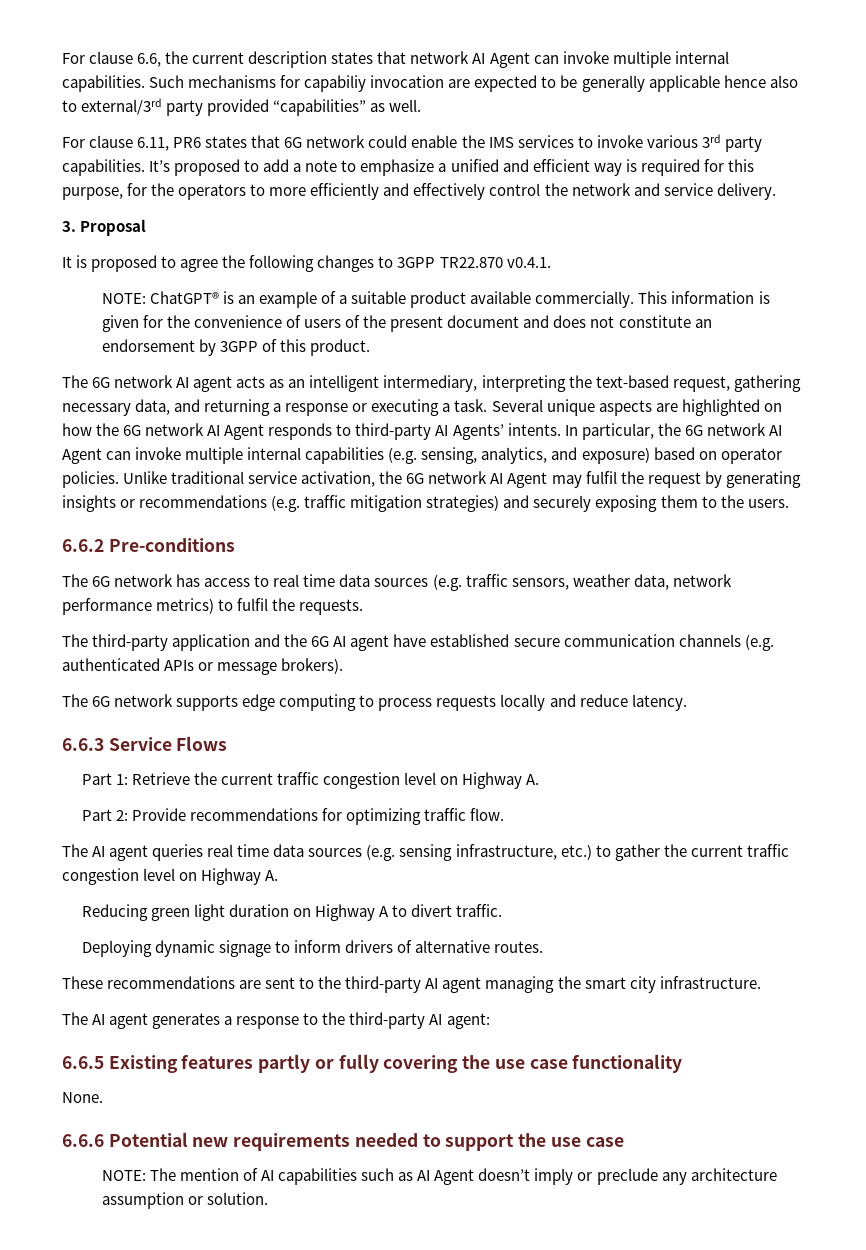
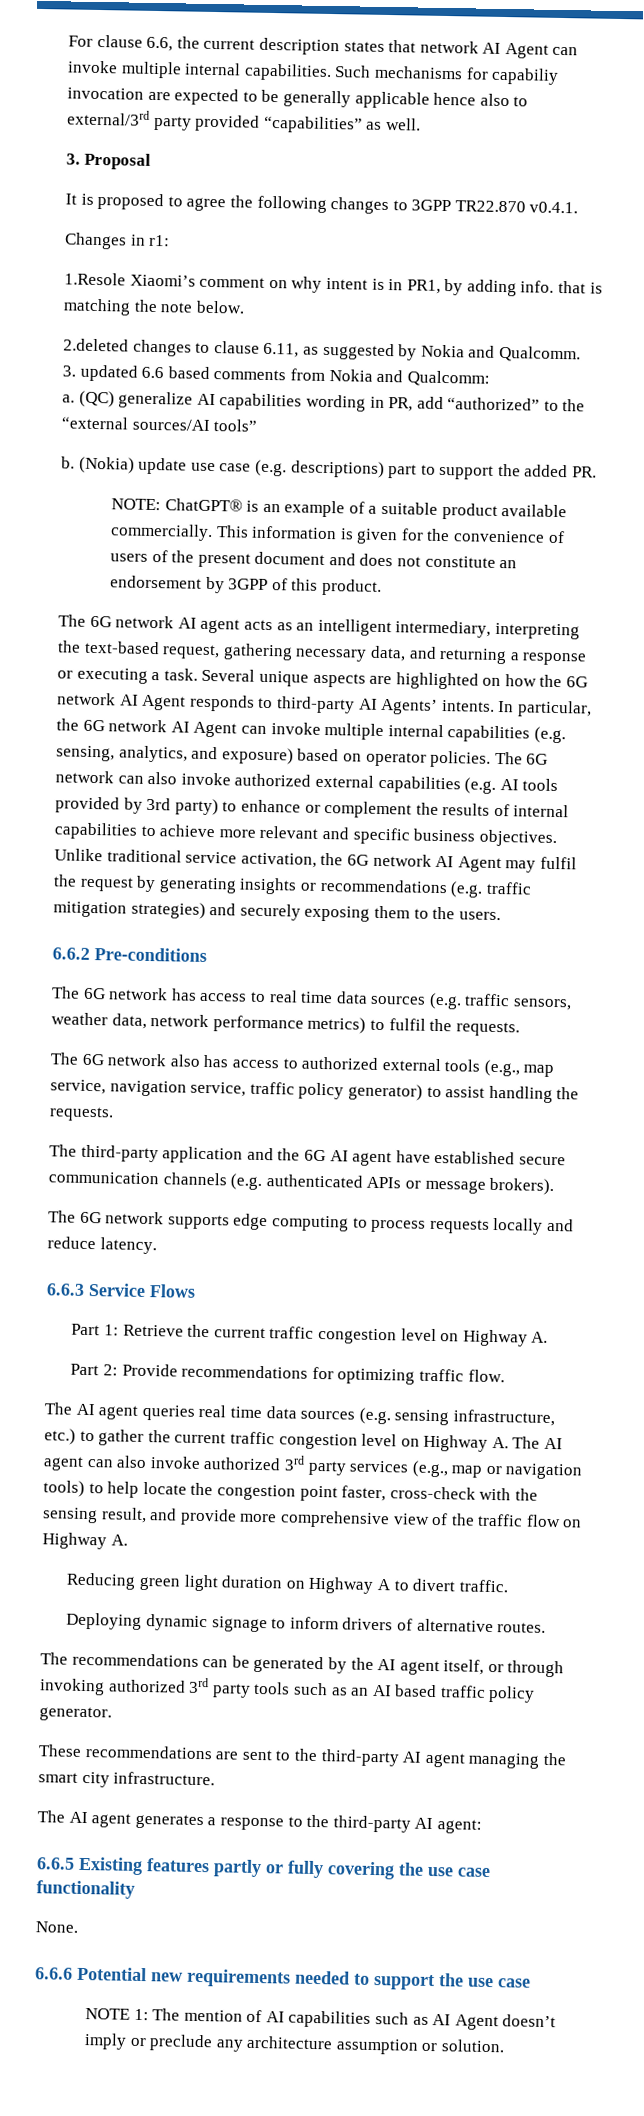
- For clause 6.11, PR6 states that 6G network could enable the IMS services to invoke various 3rd party capabilities. It’s proposed to add a note to emphasize a unified and efficient way is required for this purpose, for the operators to more efficiently and effectively control the network and service delivery.
+ Changes in r1:
+ 1.Resole Xiaomi’s comment on why intent is in PR1, by adding info. that is matching the note below.
+ 2.deleted changes to clause 6.11, as suggested by Nokia and Qualcomm.
+ 3. updated 6.6 based comments from Nokia and Qualcomm:
+ a. (QC) generalize AI capabilities wording in PR, add “authorized” to the “external sources/AI tools”
+ b. (Nokia) update use case (e.g. descriptions) part to support the added PR.
+ The 6G network can also invoke authorized external capabilities (e.g. AI tools provided by 3rd party) to enhance or complement the results of internal capabilities to achieve more relevant and specific business objectives.
+ The 6G network also has access to authorized external tools (e.g., map service, navigation service, traffic policy generator) to assist handling the requests.
- The AI agent queries real time data sources (e.g. sensing infrastructure, etc.) to gather the current traffic congestion level on Highway A.
+ The AI agent queries real time data sources (e.g. sensing infrastructure, etc.) to gather the current traffic congestion level on Highway A. The AI agent can also invoke authorized 3rd party services (e.g., map or navigation tools) to help locate the congestion point faster, cross-check with the sensing result, and provide more comprehensive view of the traffic flow on Highway A.
+ The recommendations can be generated by the AI agent itself, or through invoking authorized 3rd party tools such as an AI based traffic policy generator.
- NOTE: The mention of AI capabilities such as AI Agent doesn’t imply or preclude any architecture assumption or solution.
+ NOTE 1: The mention of AI capabilities such as AI Agent doesn’t imply or preclude any architecture assumption or solution.

